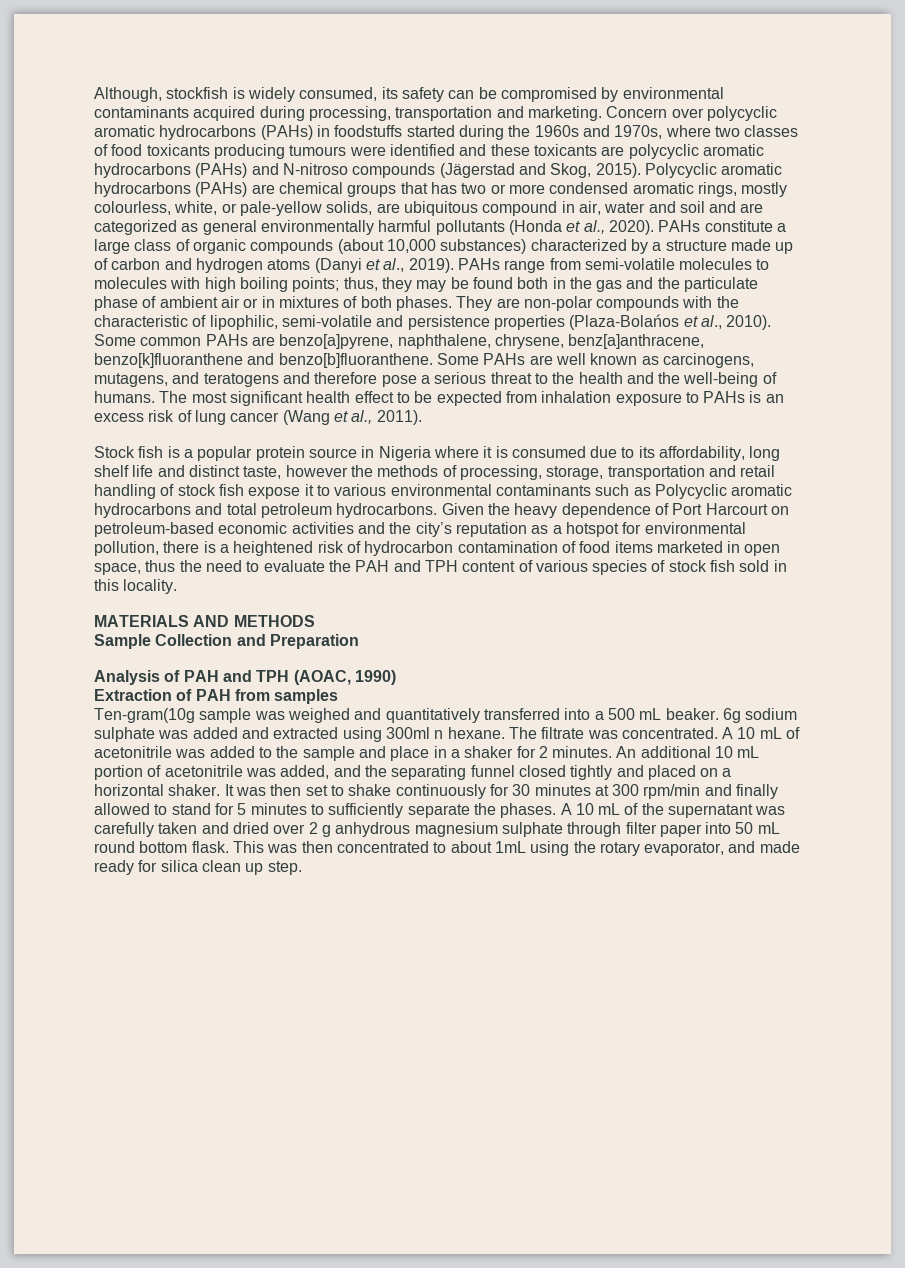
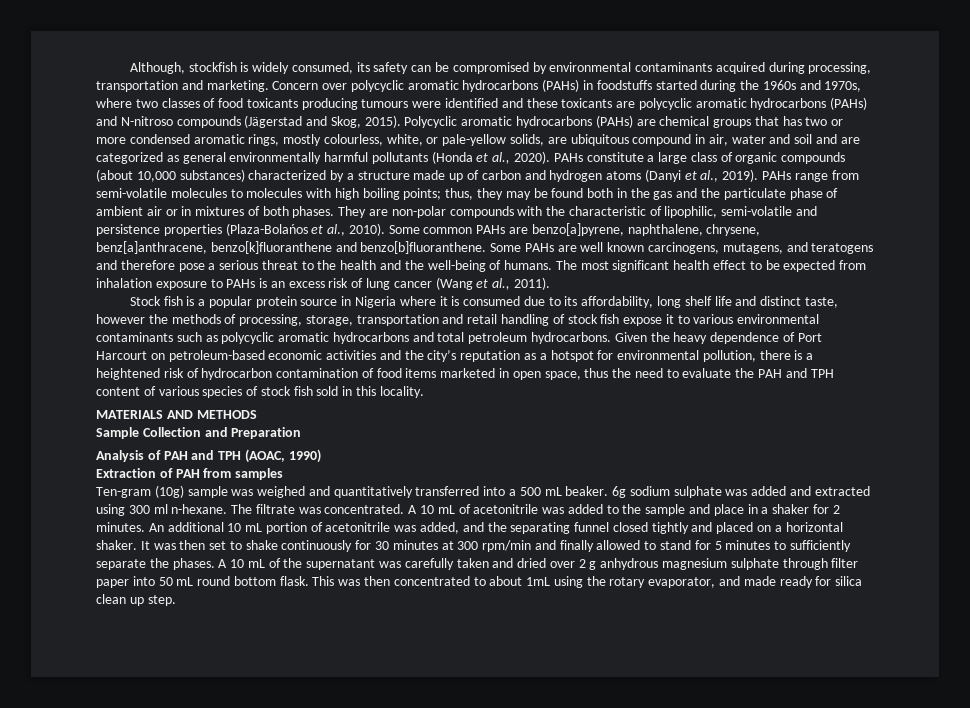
- Some PAHs are well known as carcinogens, mutagens, and teratogens and therefore pose a serious threat to the health and the well-being of humans.
+ Some PAHs are well known carcinogens, mutagens, and teratogens and therefore pose a serious threat to the health and the well-being of humans.
- Stock fish is a popular protein source in Nigeria where it is consumed due to its affordability, long shelf life and distinct taste, however the methods of processing, storage, transportation and retail handling of stock fish expose it to various environmental contaminants such as Polycyclic aromatic hydrocarbons and total petroleum hydrocarbons.
+ Stock fish is a popular protein source in Nigeria where it is consumed due to its affordability, long shelf life and distinct taste, however the methods of processing, storage, transportation and retail handling of stock fish expose it to various environmental contaminants such as polycyclic aromatic hydrocarbons and total petroleum hydrocarbons.
- Ten-gram(10g sample was weighed and quantitatively transferred into a 500 mL beaker.
+ Ten-gram (10g) sample was weighed and quantitatively transferred into a 500 mL beaker.
- 6g sodium sulphate was added and extracted using 300ml n hexane.
+ 6g sodium sulphate was added and extracted using 300 ml n-hexane.

